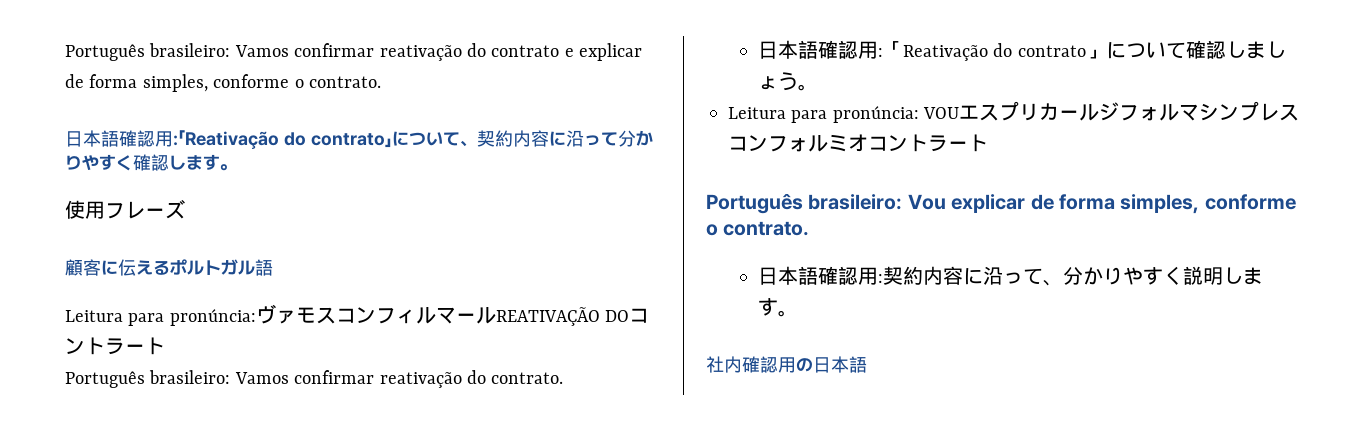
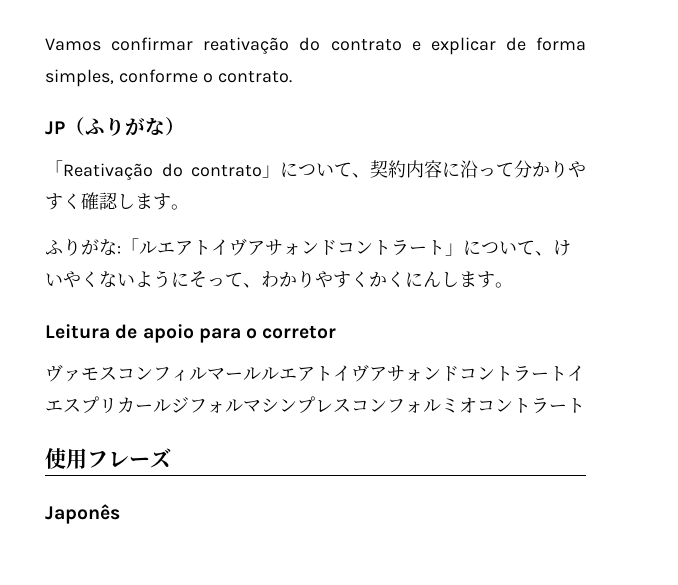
- Português brasileiro: Vamos confirmar reativação do contrato e explicar de forma simples, conforme o contrato.
+ Vamos confirmar reativação do contrato e explicar de forma simples, conforme o contrato.
- 日本語確認用:「Reativação do contrato」について、契約内容に沿って分かりやすく確認します。
+ JP（ふりがな）
+ 「Reativação do contrato」について、契約内容に沿って分かりやすく確認します。
- 使用フレーズ
- 顧客に伝えるポルトガル語
- Leitura para pronúncia:ヴァモスコンフィルマールREATIVAÇÃO DOコントラート
- Português brasileiro: Vamos confirmar reativação do contrato.
- 日本語確認用:「Reativação do contrato」について確認しましょう。
- Leitura para pronúncia: VOUエスプリカールジフォルマシンプレスコンフォルミオコントラート
+ ふりがな:「ルエアトイヴアサォンドコントラート」について、けいやくないようにそって、わかりやすくかくにんします。
+ Leitura de apoio para o corretor
+ ヴァモスコンフィルマールルエアトイヴアサォンドコントラートイエスプリカールジフォルマシンプレスコンフォルミオコントラート
- Português brasileiro: Vou explicar de forma simples, conforme o contrato.
- 日本語確認用:契約内容に沿って、分かりやすく説明します。
- 社内確認用の日本語
+ 使用フレーズ
+ Japonês

